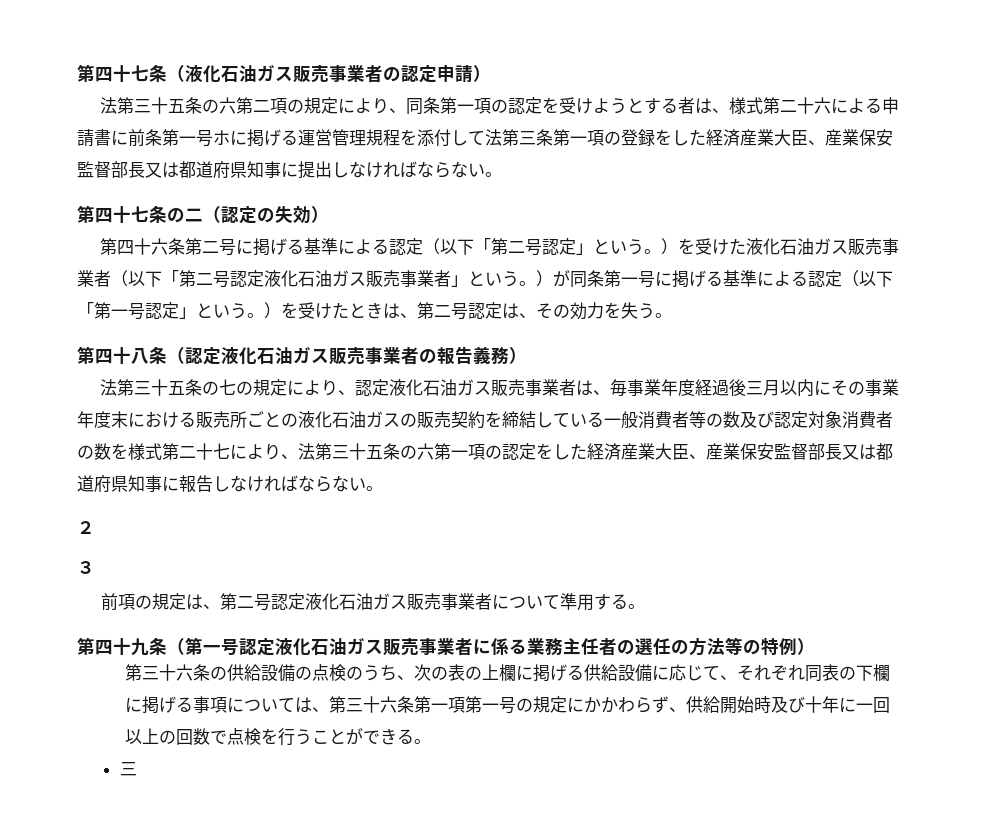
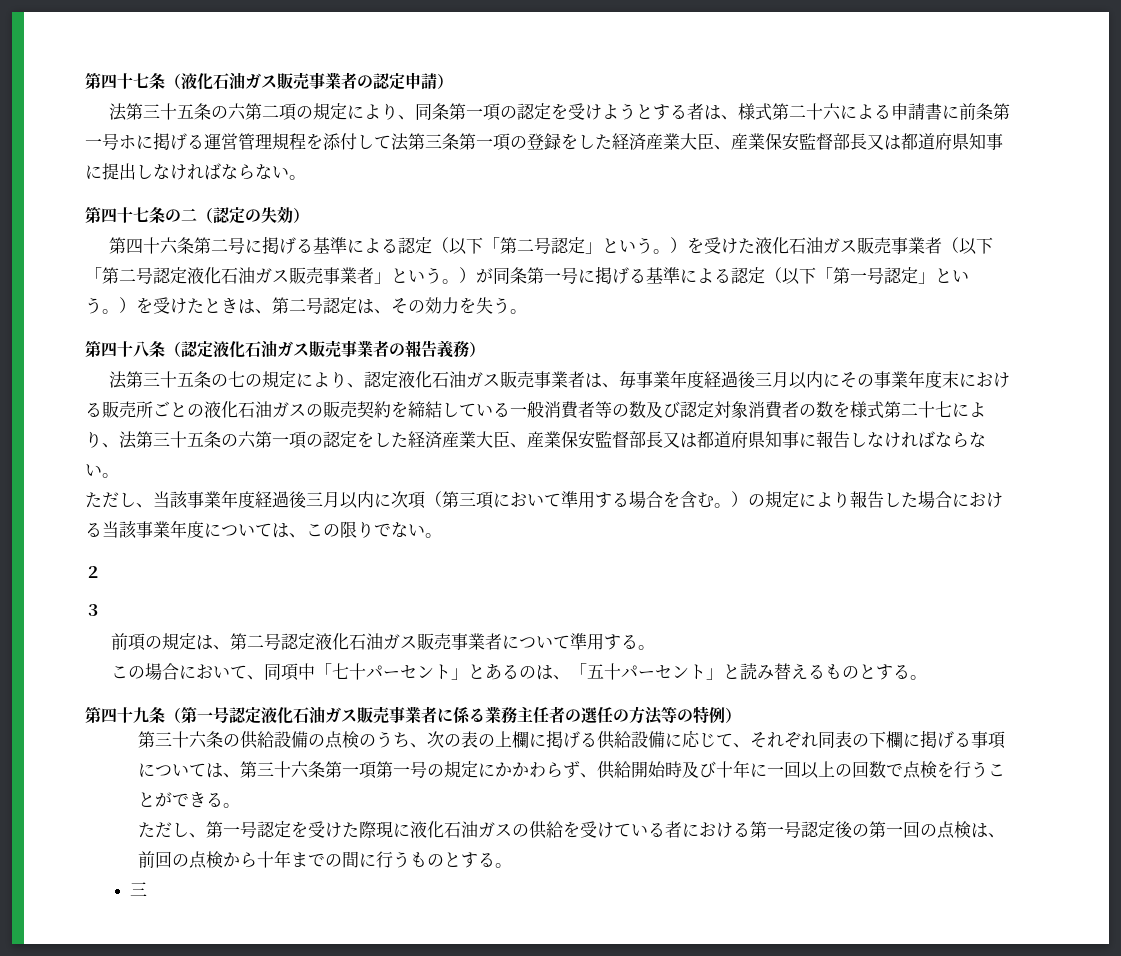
+ ただし、当該事業年度経過後三月以内に次項（第三項において準用する場合を含む。）の規定により報告した場合における当該事業年度については、この限りでない。
+ この場合において、同項中「七十パーセント」とあるのは、「五十パーセント」と読み替えるものとする。
+ ただし、第一号認定を受けた際現に液化石油ガスの供給を受けている者における第一号認定後の第一回の点検は、前回の点検から十年までの間に行うものとする。

